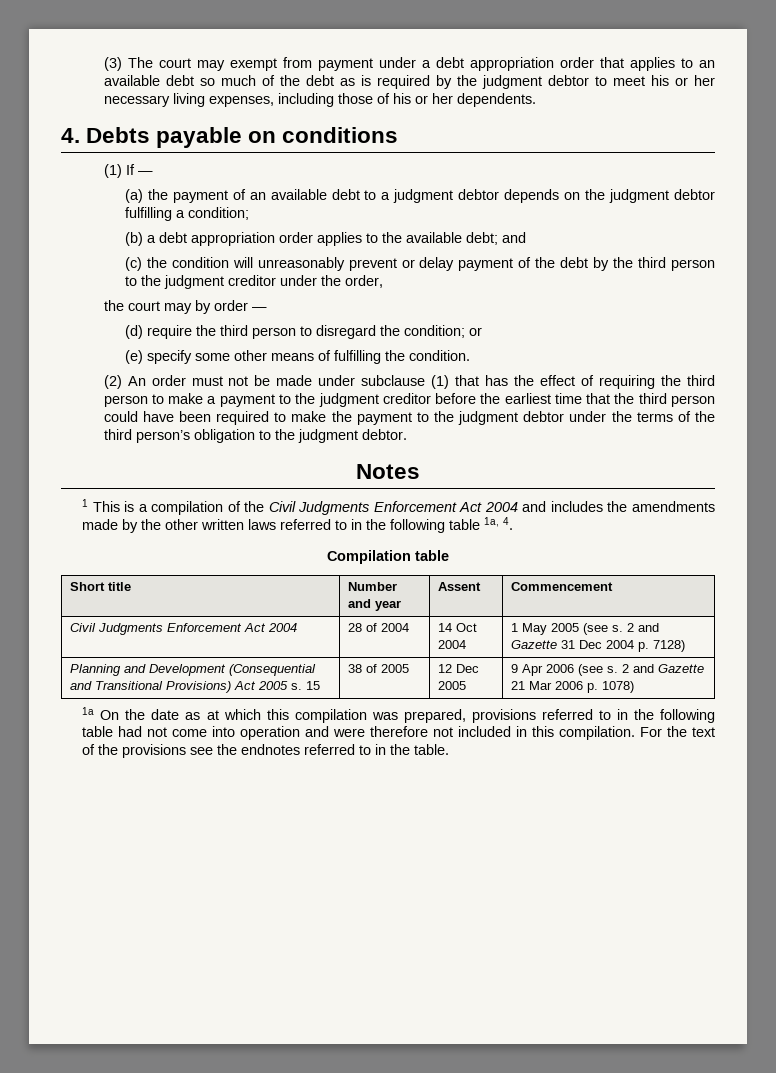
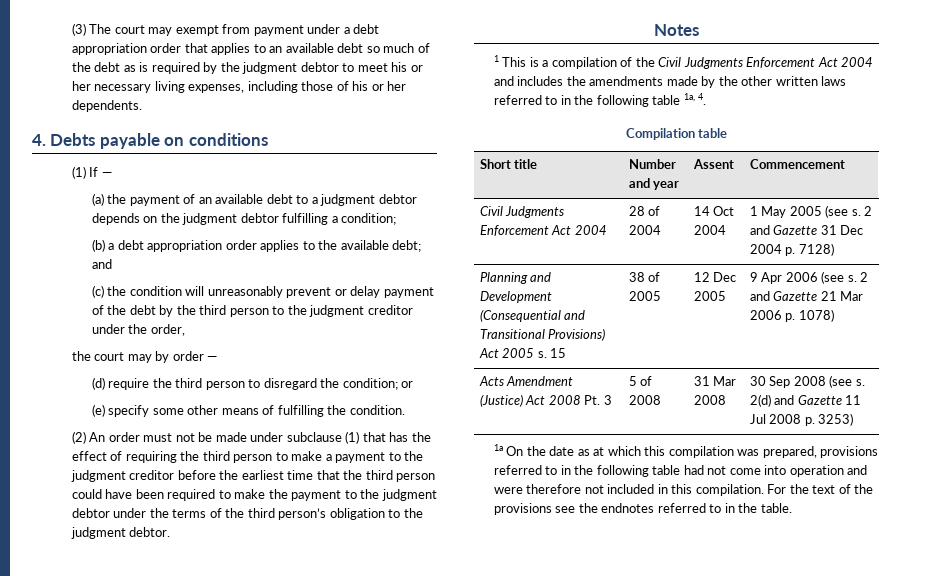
+ Acts Amendment (Justice) Act 2008 Pt. 3 | 5 of 2008 | 31 Mar 2008 | 30 Sep 2008 (see s. 2(d) and Gazette 11 Jul 2008 p. 3253)

